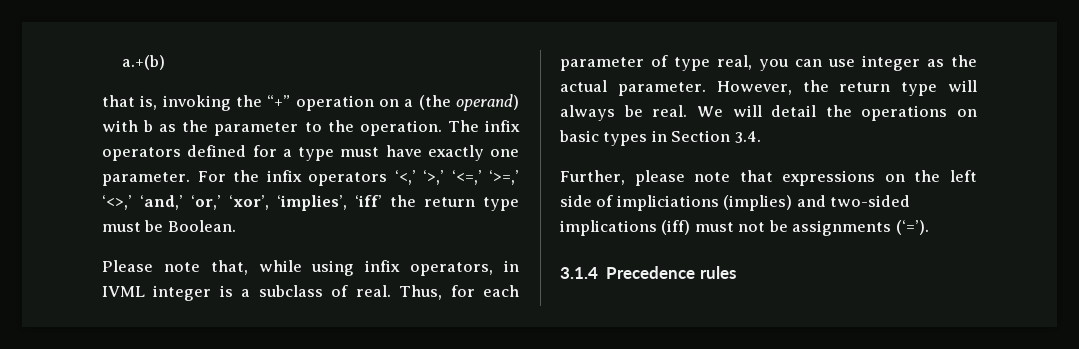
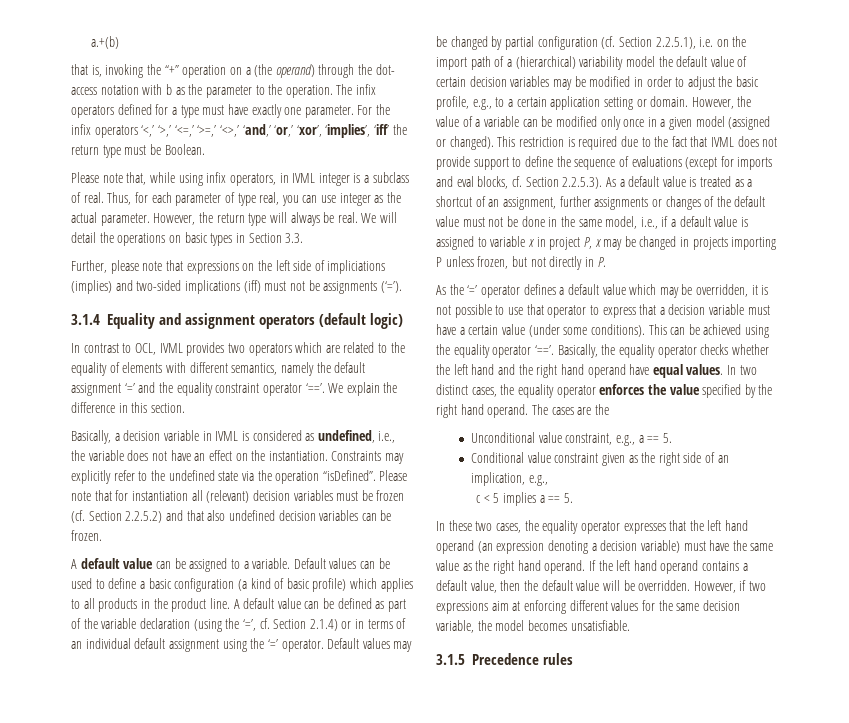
- that is, invoking the “+” operation on a (the operand) with b as the parameter to the operation.
+ that is, invoking the “+” operation on a (the operand) through the dot- access notation with b as the parameter to the operation.
- We will detail the operations on basic types in Section 3.4.
+ We will detail the operations on basic types in Section 3.3.
- 3.1.4 Precedence rules
+ 3.1.4 Equality and assignment operators (default logic)
+ In contrast to OCL, IVML provides two operators which are related to the equality of elements with different semantics, namely the default assignment ‘=’ and the equality constraint operator ‘==’. We explain the difference in this section.
+ Basically, a decision variable in IVML is considered as undefined, i.e., the variable does not have an effect on the instantiation. Constraints may explicitly refer to the undefined state via the operation “isDefined”. Please note that for instantiation all (relevant) decision variables must be frozen (cf. Section 2.2.5.2) and that also undefined decision variables can be frozen.
+ A default value can be assigned to a variable. Default values can be used to define a basic configuration (a kind of basic profile) which applies to all products in the product line. A default value can be defined as part of the variable declaration (using the ‘=’, cf. Section 2.1.4) or in terms of an individual default assignment using the ‘=’ operator. Default values may be changed by partial configuration (cf. Section 2.2.5.1), i.e. on the import path of a (hierarchical) variability model the default value of certain decision variables may be modified in order to adjust the basic profile, e.g., to a certain application setting or domain. However, the value of a variable can be modified only once in a given model (assigned or changed). This restriction is required due to the fact that IVML does not provide support to define the sequence of evaluations (except for imports and eval blocks, cf. Section 2.2.5.3). As a default value is treated as a shortcut of an assignment, further assignments or changes of the default value must not be done in the same model, i.e., if a default value is assigned to variable x in project P, x may be changed in projects importing P unless frozen, but not directly in P.
+ As the ‘=’ operator defines a default value which may be overridden, it is not possible to use that operator to express that a decision variable must have a certain value (under some conditions). This can be achieved using the equality operator ‘==’. Basically, the equality operator checks whether the left hand and the right hand operand have equal values. In two distinct cases, the equality operator enforces the value specified by the right hand operand. The cases are the
+ Unconditional value constraint, e.g., a == 5.
+ Conditional value constraint given as the right side of an implication, e.g.,
+ c < 5 implies a == 5.
+ In these two cases, the equality operator expresses that the left hand operand (an expression denoting a decision variable) must have the same value as the right hand operand. If the left hand operand contains a default value, then the default value will be overridden. However, if two expressions aim at enforcing different values for the same decision variable, the model becomes unsatisfiable.
+ 3.1.5 Precedence rules

